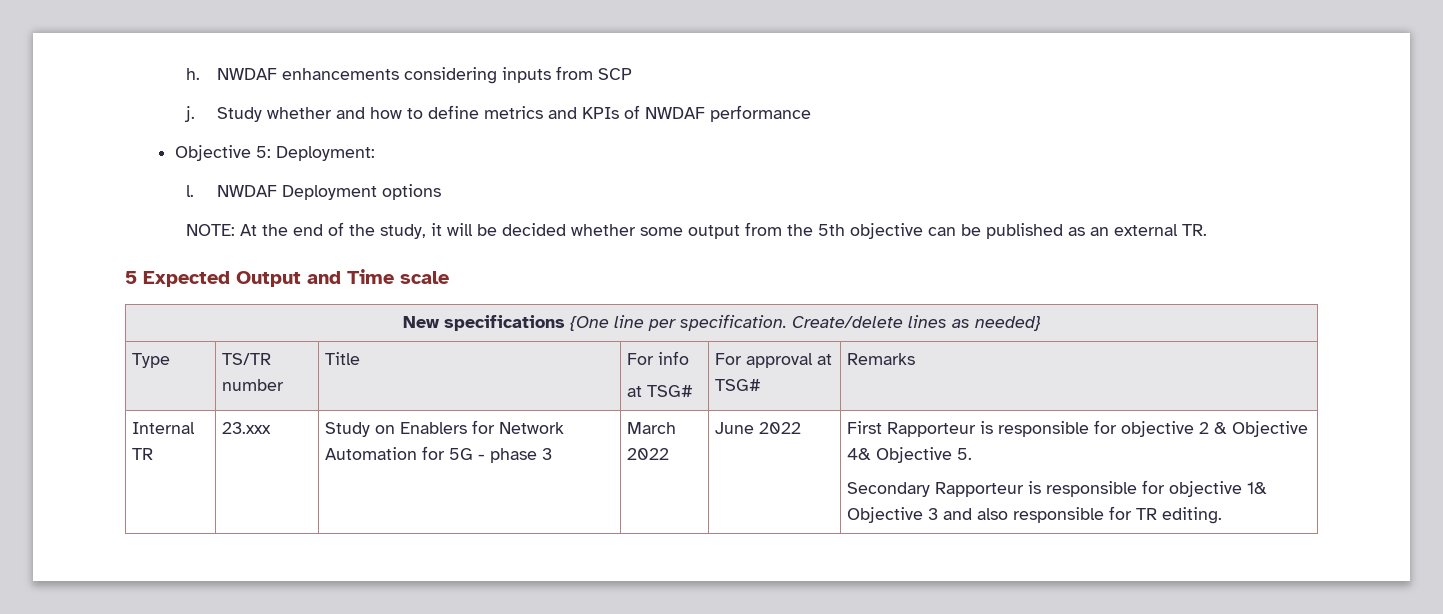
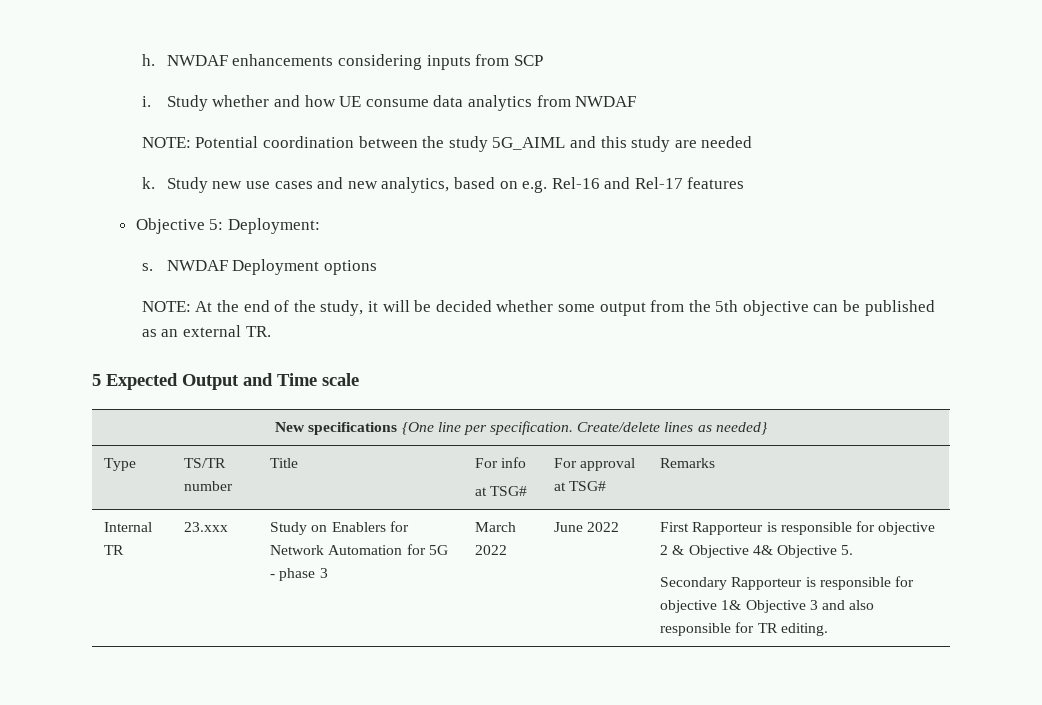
- j.
+ i.
- Study whether and how to define metrics and KPIs of NWDAF performance
+ Study whether and how UE consume data analytics from NWDAF
+ NOTE: Potential coordination between the study 5G_AIML and this study are needed
+ k. Study new use cases and new analytics, based on e.g. Rel-16 and Rel-17 features
- l.
+ s.

